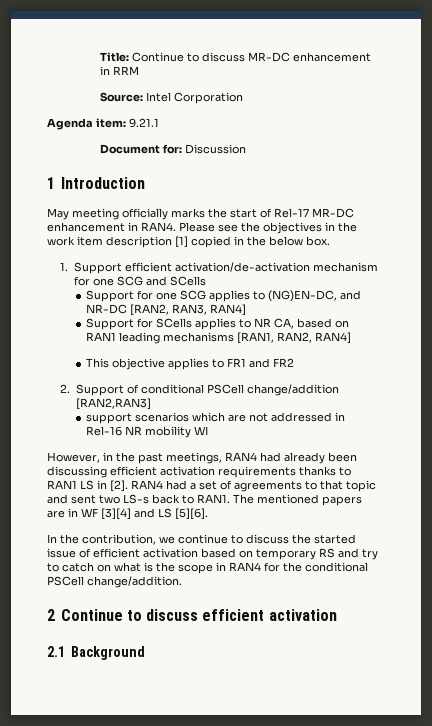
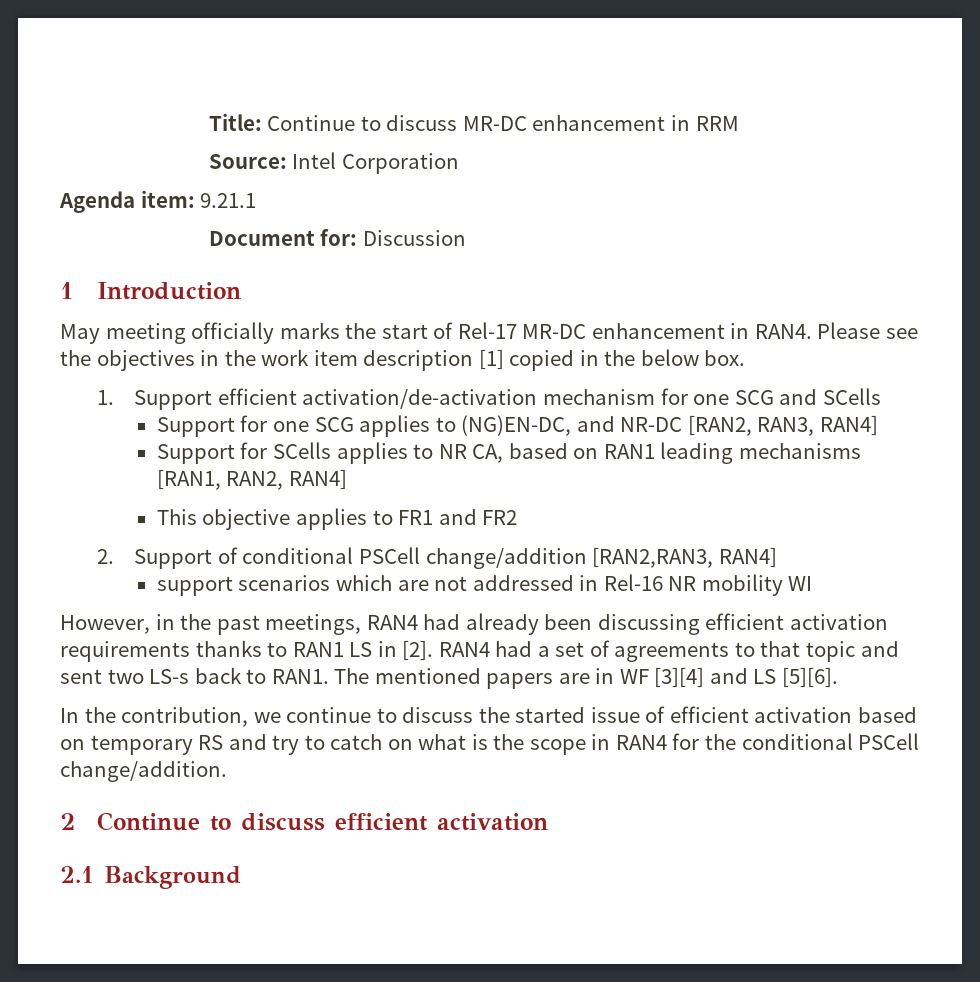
- 2. Support of conditional PSCell change/addition [RAN2,RAN3]
+ 2. Support of conditional PSCell change/addition [RAN2,RAN3, RAN4]

